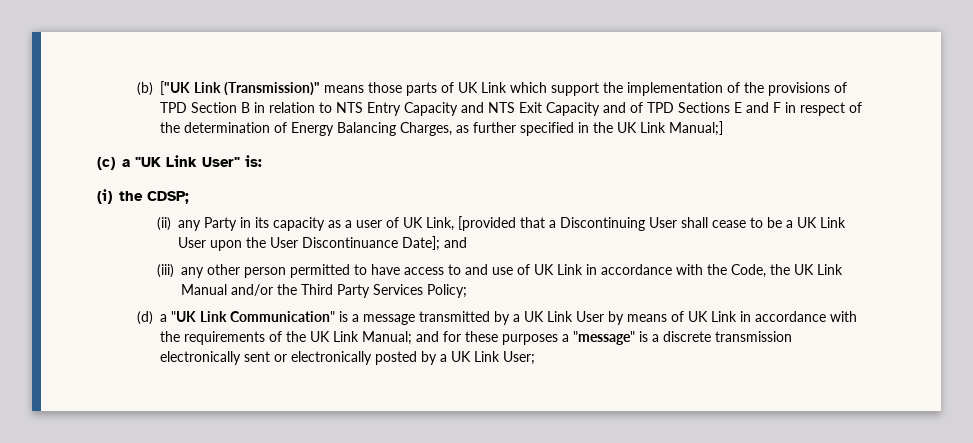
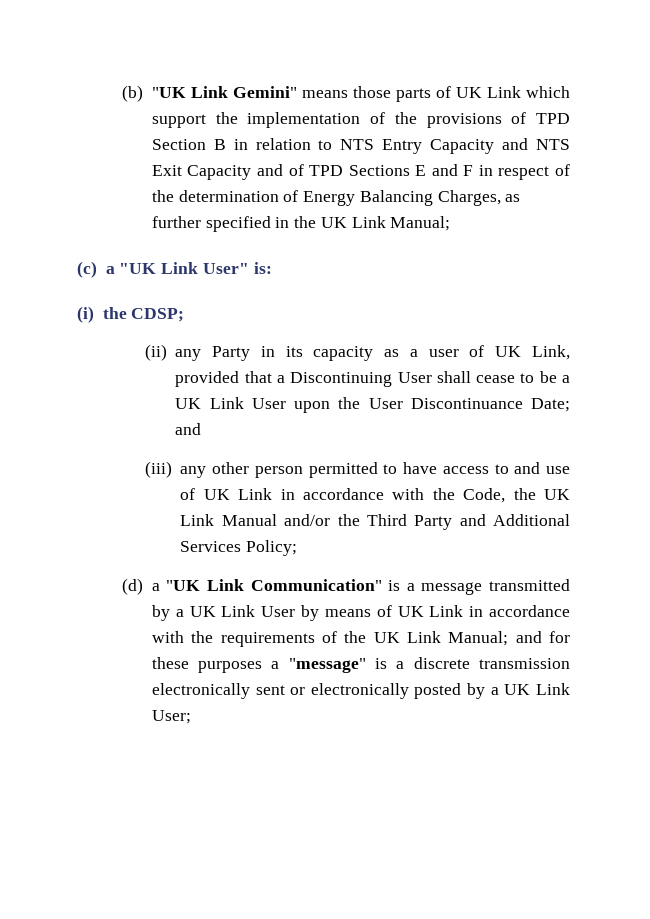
- (b) ["UK Link (Transmission)" means those parts of UK Link which support the implementation of the provisions of TPD Section B in relation to NTS Entry Capacity and NTS Exit Capacity and of TPD Sections E and F in respect of the determination of Energy Balancing Charges, as further specified in the UK Link Manual;]
+ (b) "UK Link Gemini" means those parts of UK Link which support the implementation of the provisions of TPD Section B in relation to NTS Entry Capacity and NTS Exit Capacity and of TPD Sections E and F in respect of the determination of Energy Balancing Charges, as further specified in the UK Link Manual;
- (ii) any Party in its capacity as a user of UK Link, [provided that a Discontinuing User shall cease to be a UK Link User upon the User Discontinuance Date]; and
+ (ii) any Party in its capacity as a user of UK Link, provided that a Discontinuing User shall cease to be a UK Link User upon the User Discontinuance Date; and
- (iii) any other person permitted to have access to and use of UK Link in accordance with the Code, the UK Link Manual and/or the Third Party Services Policy;
+ (iii) any other person permitted to have access to and use of UK Link in accordance with the Code, the UK Link Manual and/or the Third Party and Additional Services Policy;

